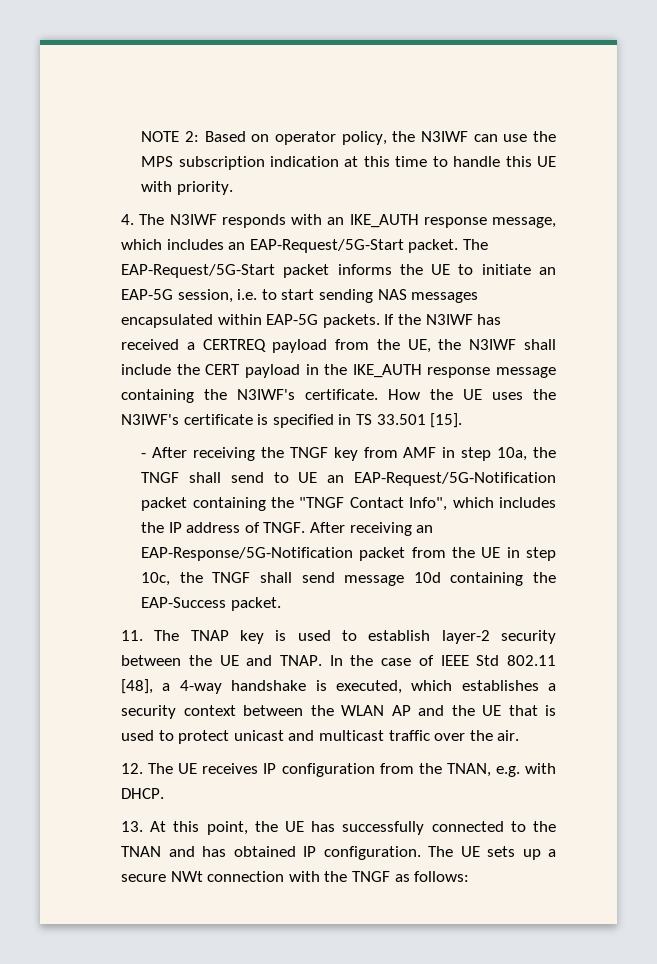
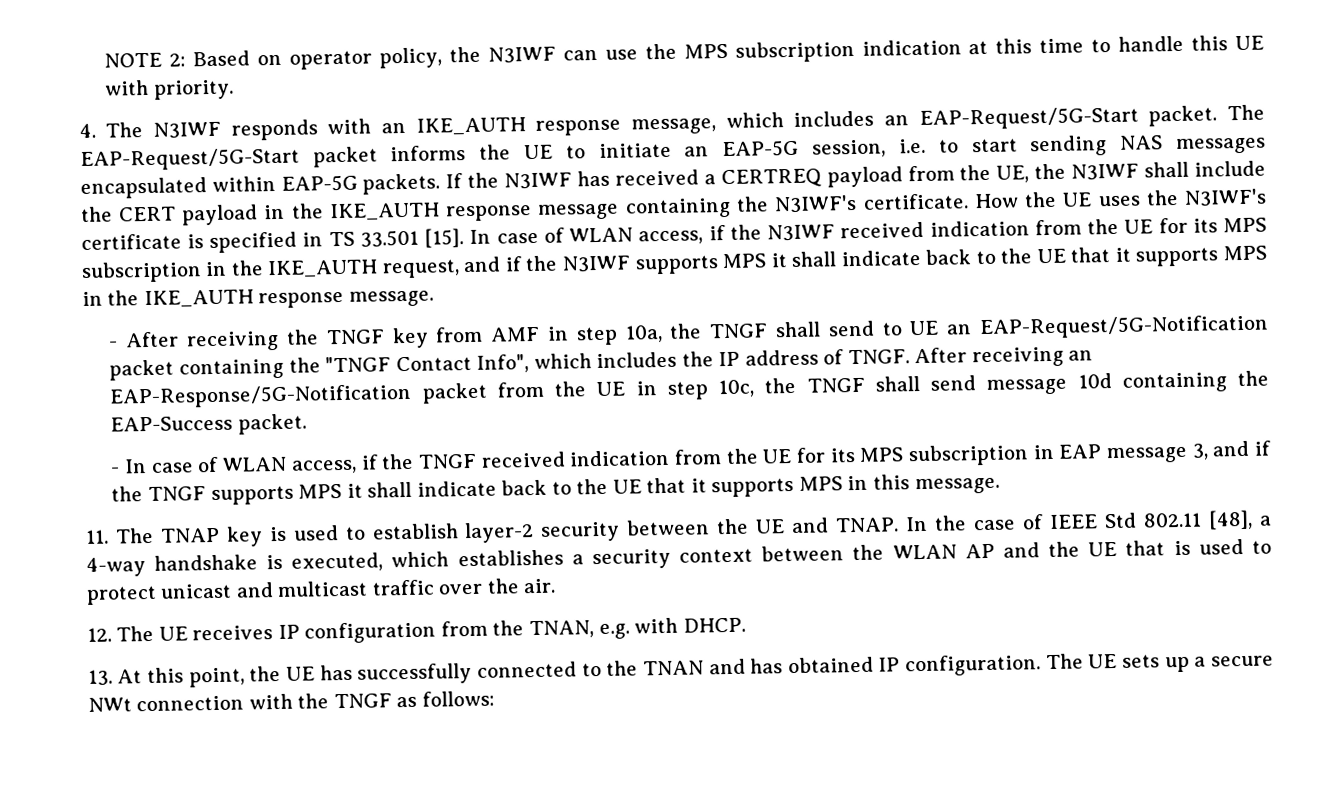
+ In case of WLAN access, if the N3IWF received indication from the UE for its MPS subscription in the IKE_AUTH request, and if the N3IWF supports MPS it shall indicate back to the UE that it supports MPS in the IKE_AUTH response message.
+ - In case of WLAN access, if the TNGF received indication from the UE for its MPS subscription in EAP message 3, and if the TNGF supports MPS it shall indicate back to the UE that it supports MPS in this message.

